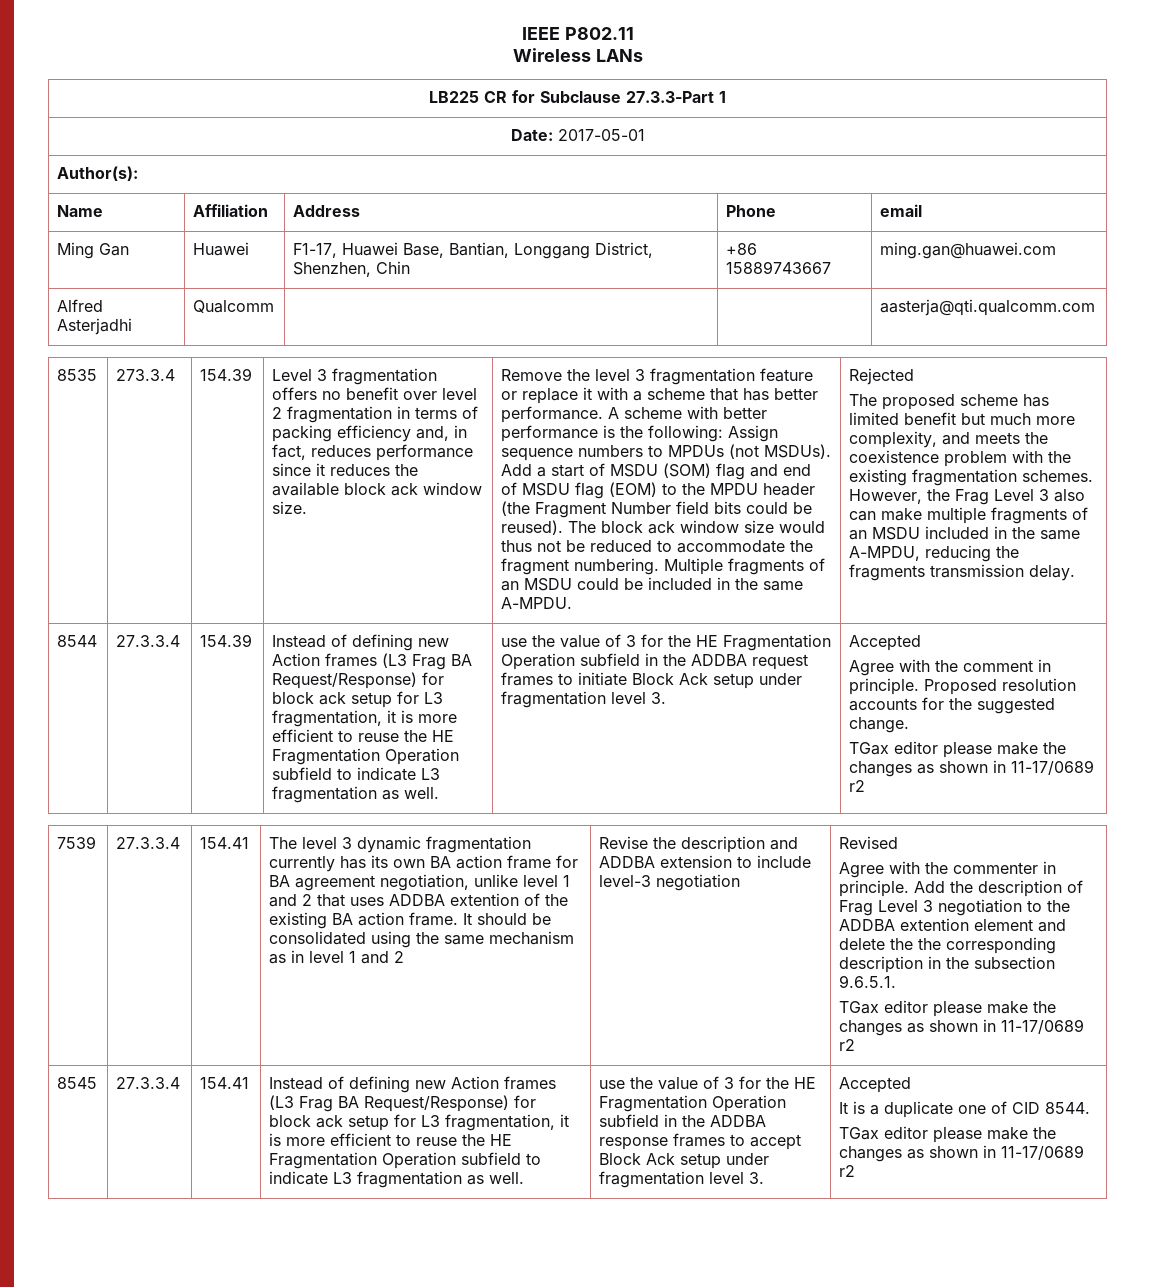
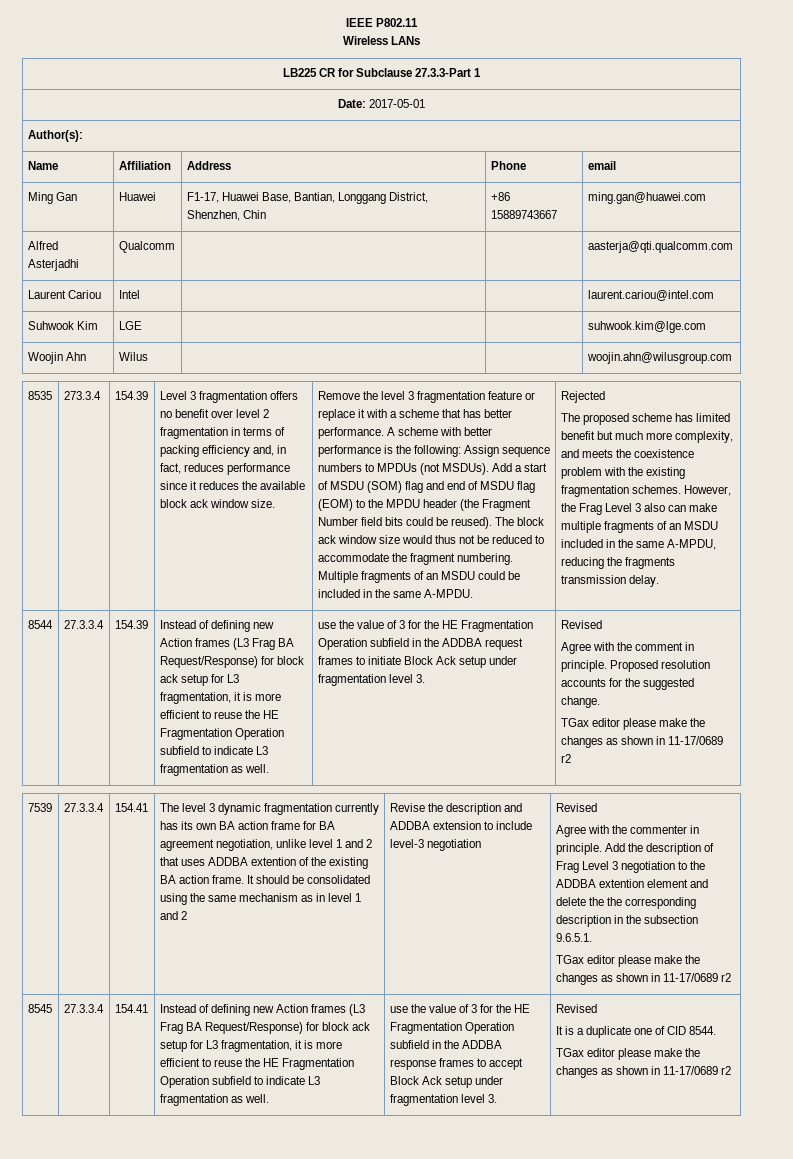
+ Laurent Cariou | Intel | | | laurent.cariou@intel.com
+ Suhwook Kim | LGE | | | suhwook.kim@lge.com
+ Woojin Ahn | Wilus | | | woojin.ahn@wilusgroup.com
- use the value of 3 for the HE Fragmentation Operation subfield in the ADDBA request frames to initiate Block Ack setup under fragmentation level 3. | Accepted
+ use the value of 3 for the HE Fragmentation Operation subfield in the ADDBA request frames to initiate Block Ack setup under fragmentation level 3. | Revised
- use the value of 3 for the HE Fragmentation Operation subfield in the ADDBA response frames to accept Block Ack setup under fragmentation level 3. | Accepted
+ use the value of 3 for the HE Fragmentation Operation subfield in the ADDBA response frames to accept Block Ack setup under fragmentation level 3. | Revised

